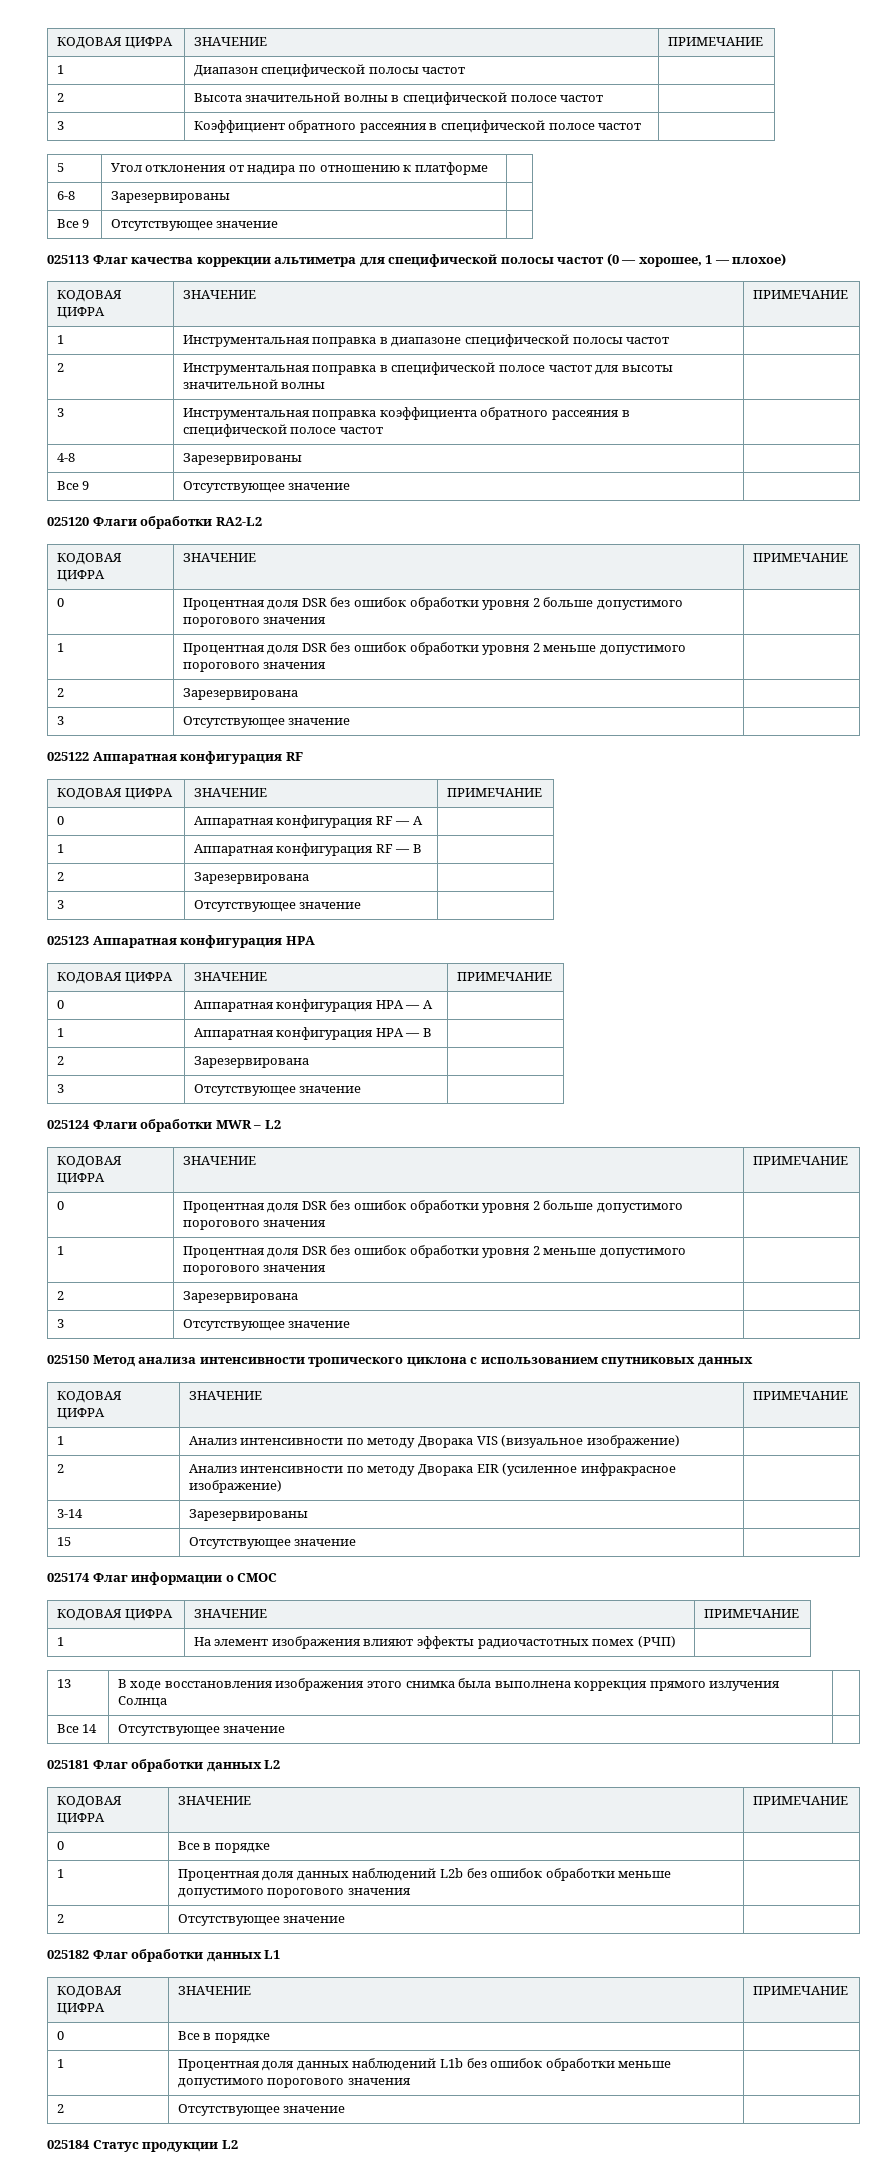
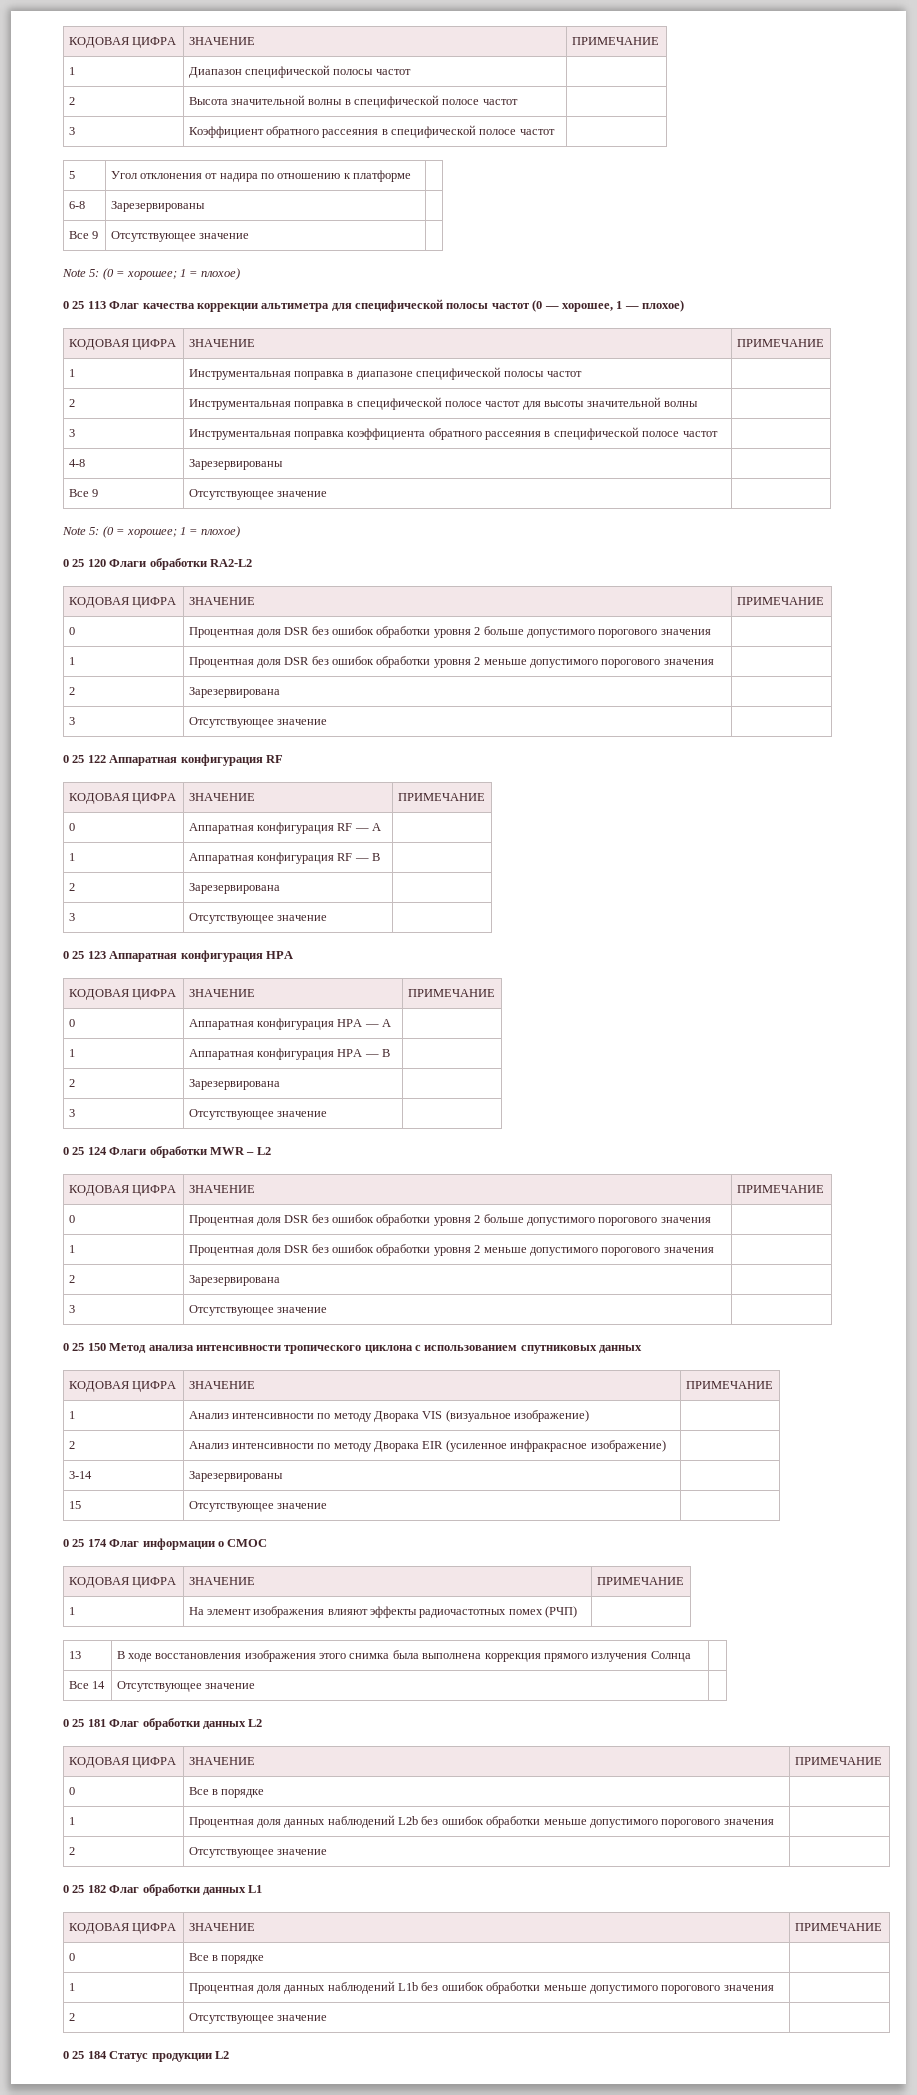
  6-8 | Зарезервированы |
  Все 9 | Отсутствующее значение |
- 025113 Флаг качества коррекции альтиметра для специфической полосы частот (0 — хорошее, 1 — плохое)
+ Note 5: (0 = хорошее; 1 = плохое)
+ 0 25 113 Флаг качества коррекции альтиметра для специфической полосы частот (0 — хорошее, 1 — плохое)
  4-8 | Зарезервированы |
  Все 9 | Отсутствующее значение |
- 025120 Флаги обработки RA2-L2
+ Note 5: (0 = хорошее; 1 = плохое)
+ 0 25 120 Флаги обработки RA2-L2
- 025122 Аппаратная конфигурация RF
+ 0 25 122 Аппаратная конфигурация RF
- 025123 Аппаратная конфигурация НРА
+ 0 25 123 Аппаратная конфигурация НРА
- 025124 Флаги обработки MWR – L2
+ 0 25 124 Флаги обработки MWR – L2
- 025150 Метод анализа интенсивности тропического циклона с использованием спутниковых данных
+ 0 25 150 Метод анализа интенсивности тропического циклона с использованием спутниковых данных
- 025174 Флаг информации о СМОС
+ 0 25 174 Флаг информации о СМОС
- 025181 Флаг обработки данных L2
+ 0 25 181 Флаг обработки данных L2
- 025182 Флаг обработки данных L1
+ 0 25 182 Флаг обработки данных L1
- 025184 Статус продукции L2
+ 0 25 184 Статус продукции L2

